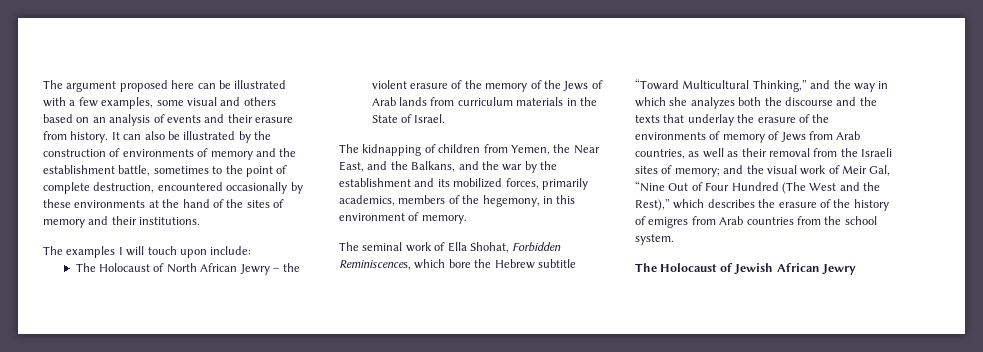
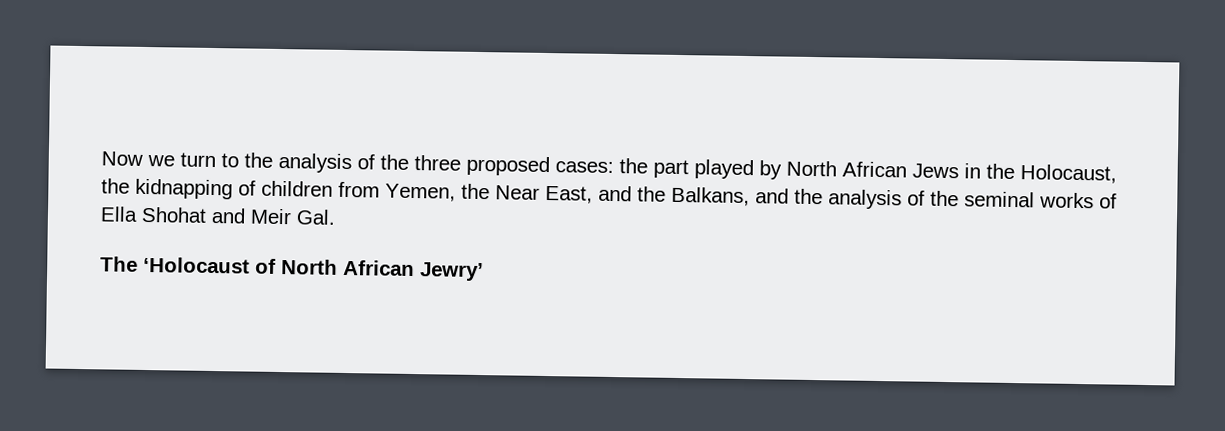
- The argument proposed here can be illustrated with a few examples, some visual and others based on an analysis of events and their erasure from history. It can also be illustrated by the construction of environments of memory and the establishment battle, sometimes to the point of complete destruction, encountered occasionally by these environments at the hand of the sites of memory and their institutions.
- The examples I will touch upon include:
- The Holocaust of North African Jewry – the violent erasure of the memory of the Jews of Arab lands from curriculum materials in the State of Israel.
- The kidnapping of children from Yemen, the Near East, and the Balkans, and the war by the establishment and its mobilized forces, primarily academics, members of the hegemony, in this environment of memory.
- The seminal work of Ella Shohat, Forbidden Reminiscences, which bore the Hebrew subtitle “Toward Multicultural Thinking,” and the way in which she analyzes both the discourse and the texts that underlay the erasure of the environments of memory of Jews from Arab countries, as well as their removal from the Israeli sites of memory; and the visual work of Meir Gal, “Nine Out of Four Hundred (The West and the Rest),” which describes the erasure of the history of emigres from Arab countries from the school system.
- The Holocaust of Jewish African Jewry
+ Now we turn to the analysis of the three proposed cases: the part played by North African Jews in the Holocaust, the kidnapping of children from Yemen, the Near East, and the Balkans, and the analysis of the seminal works of Ella Shohat and Meir Gal.
+ The ‘Holocaust of North African Jewry’

